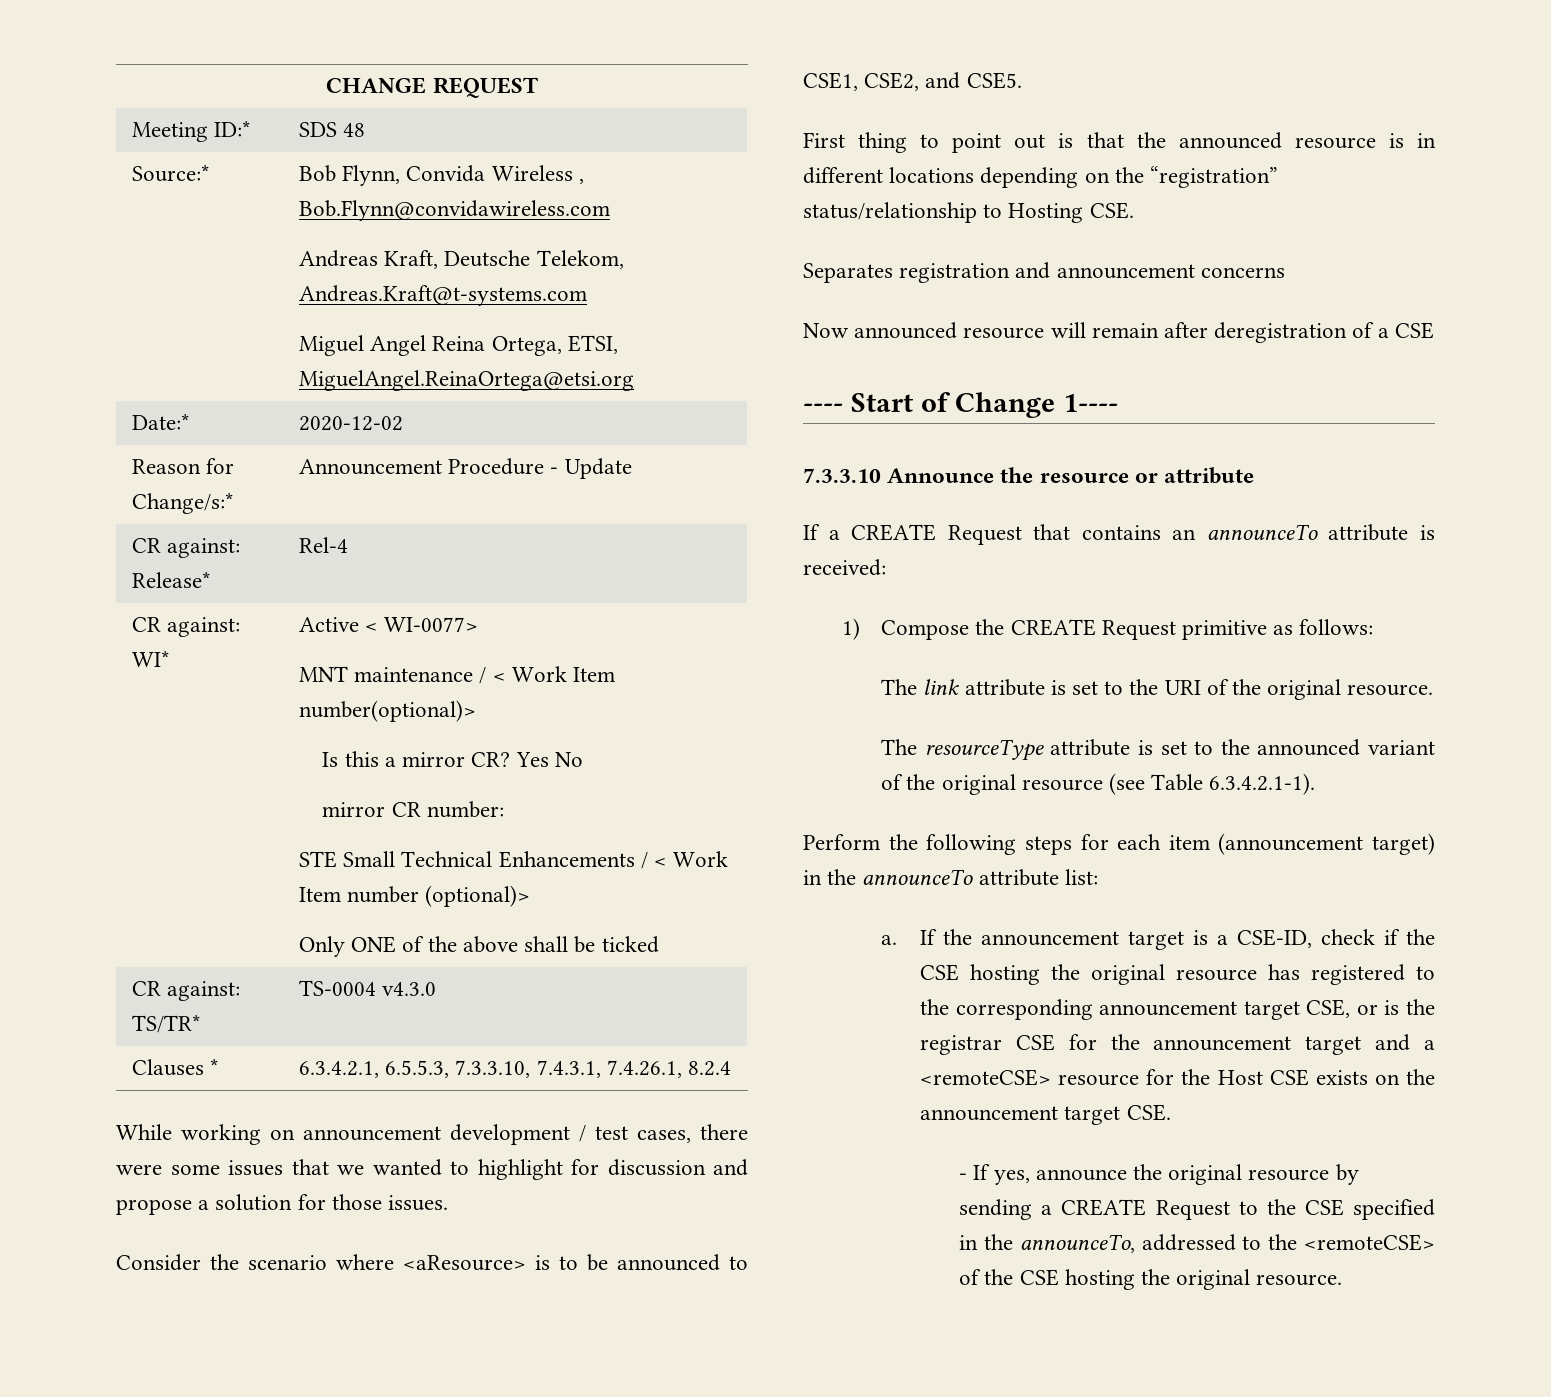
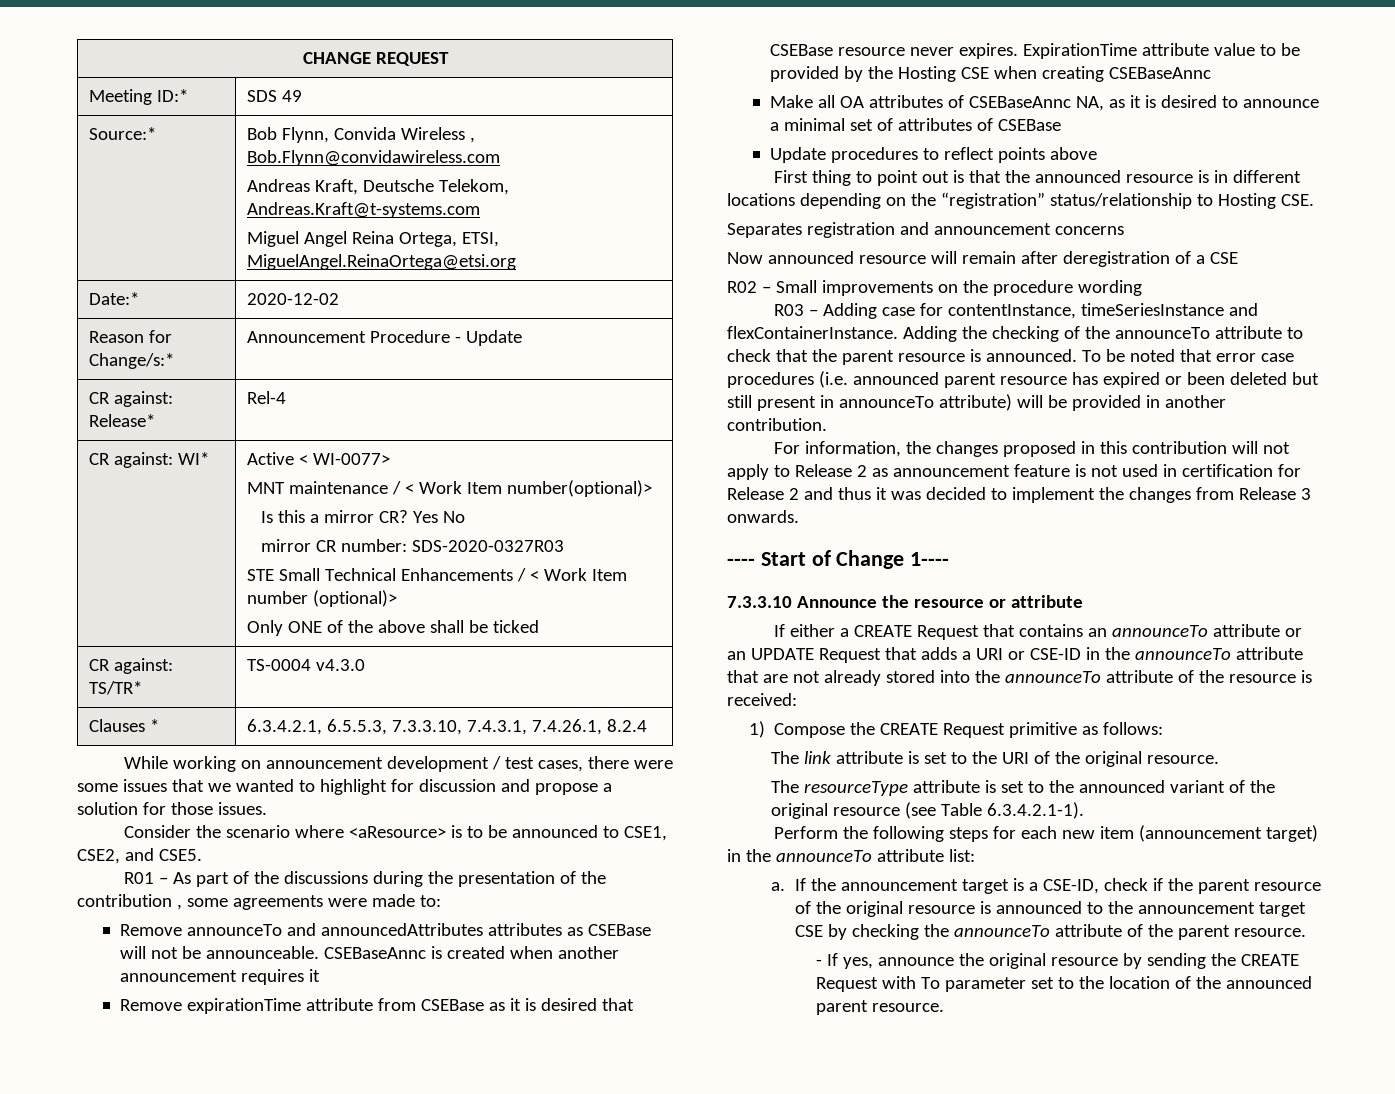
- Meeting ID:* | SDS 48
+ Meeting ID:* | SDS 49
- mirror CR number:
+ mirror CR number: SDS-2020-0327R03
+ R01 – As part of the discussions during the presentation of the contribution , some agreements were made to:
+ Remove announceTo and announcedAttributes attributes as CSEBase will not be announceable. CSEBaseAnnc is created when another announcement requires it
+ Remove expirationTime attribute from CSEBase as it is desired that CSEBase resource never expires. ExpirationTime attribute value to be provided by the Hosting CSE when creating CSEBaseAnnc
+ Make all OA attributes of CSEBaseAnnc NA, as it is desired to announce a minimal set of attributes of CSEBase
+ Update procedures to reflect points above
+ R02 – Small improvements on the procedure wording
+ R03 – Adding case for contentInstance, timeSeriesInstance and flexContainerInstance. Adding the checking of the announceTo attribute to check that the parent resource is announced. To be noted that error case procedures (i.e. announced parent resource has expired or been deleted but still present in announceTo attribute) will be provided in another contribution.
+ For information, the changes proposed in this contribution will not apply to Release 2 as announcement feature is not used in certification for Release 2 and thus it was decided to implement the changes from Release 3 onwards.
- If a CREATE Request that contains an announceTo attribute is received:
+ If either a CREATE Request that contains an announceTo attribute or an UPDATE Request that adds a URI or CSE-ID in the announceTo attribute that are not already stored into the announceTo attribute of the resource is received:
- Perform the following steps for each item (announcement target) in the announceTo attribute list:
+ Perform the following steps for each new item (announcement target) in the announceTo attribute list:
- If the announcement target is a CSE-ID, check if the CSE hosting the original resource has registered to the corresponding announcement target CSE, or is the registrar CSE for the announcement target and a <remoteCSE> resource for the Host CSE exists on the announcement target CSE.
+ If the announcement target is a CSE-ID, check if the parent resource of the original resource is announced to the announcement target CSE by checking the announceTo attribute of the parent resource.
- - If yes, announce the original resource by sending a CREATE Request to the CSE specified in the announceTo, addressed to the <remoteCSE> of the CSE hosting the original resource.
+ - If yes, announce the original resource by sending the CREATE Request with To parameter set to the location of the announced parent resource.

